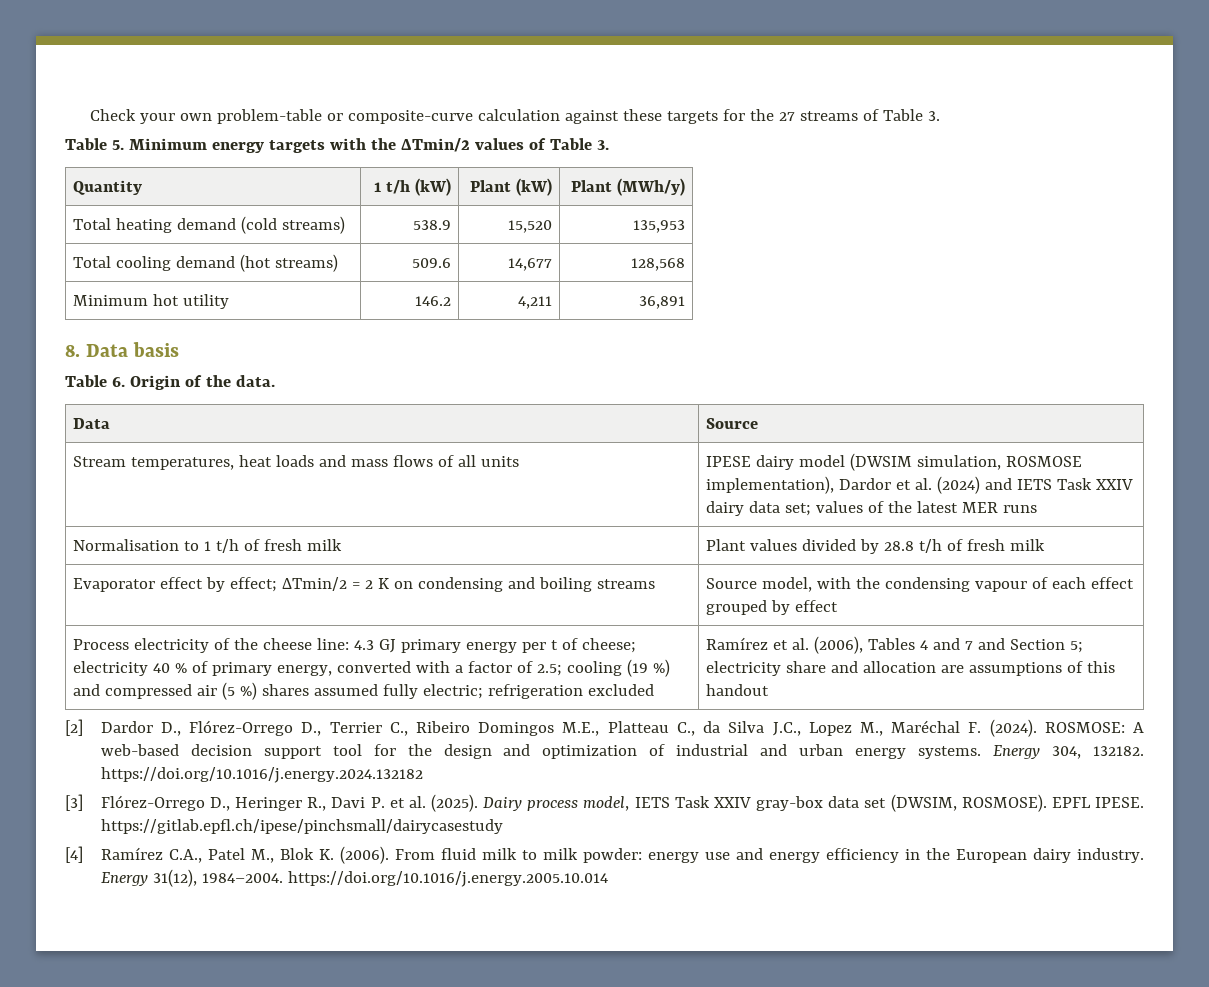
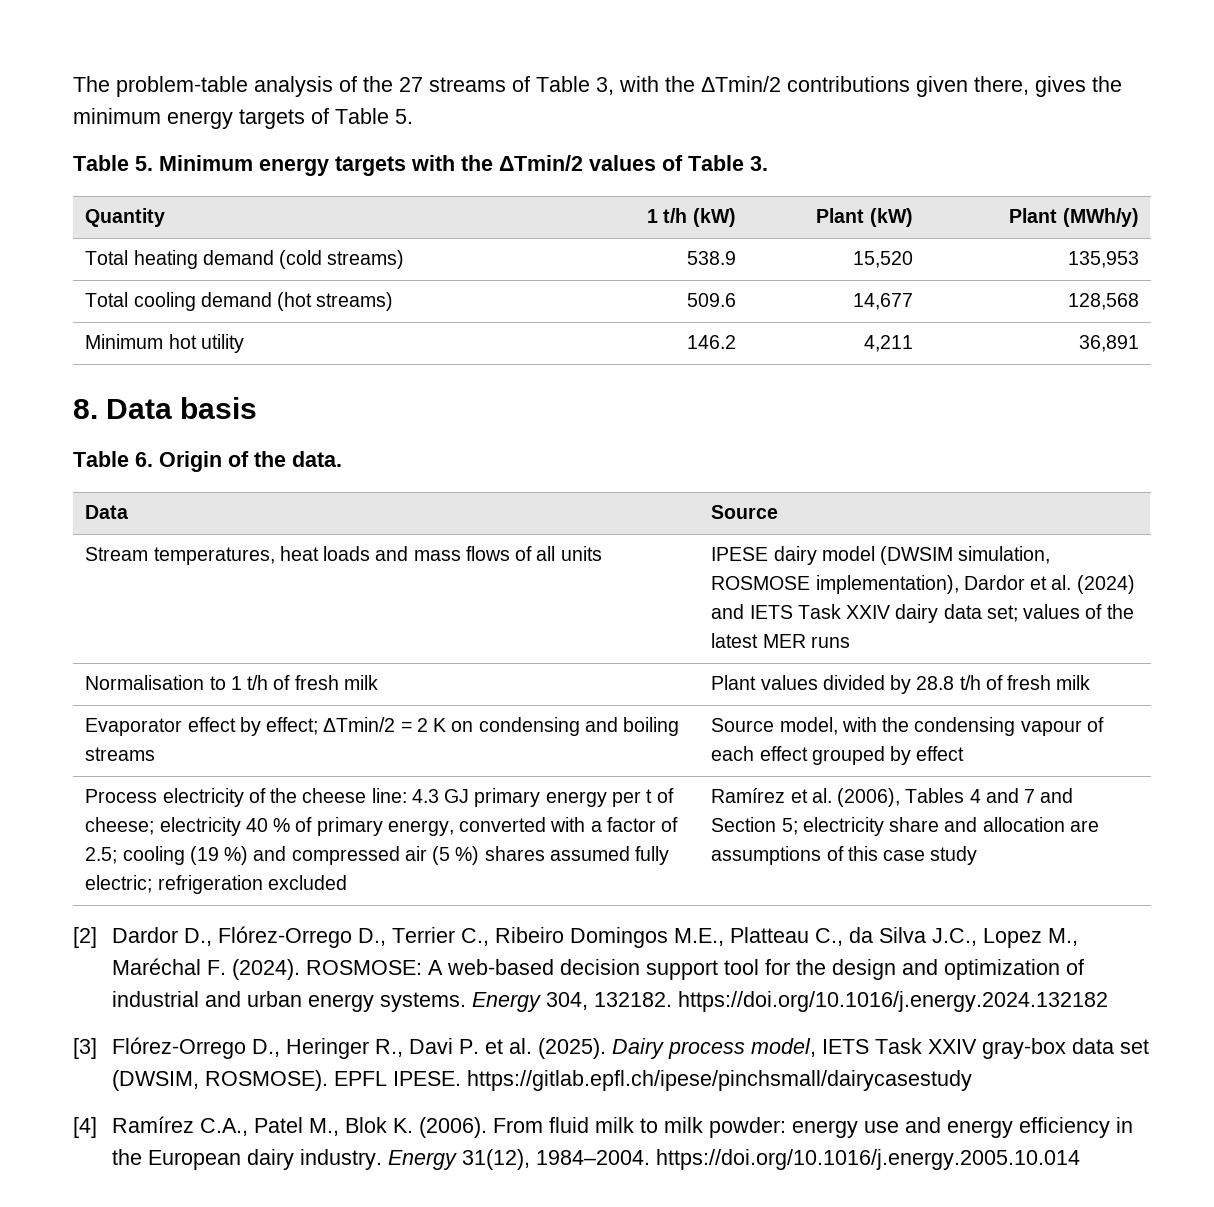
- Check your own problem-table or composite-curve calculation against these targets for the 27 streams of Table 3.
+ The problem-table analysis of the 27 streams of Table 3, with the ΔTmin/2 contributions given there, gives the minimum energy targets of Table 5.
- Ramírez et al. (2006), Tables 4 and 7 and Section 5; electricity share and allocation are assumptions of this handout
+ Ramírez et al. (2006), Tables 4 and 7 and Section 5; electricity share and allocation are assumptions of this case study

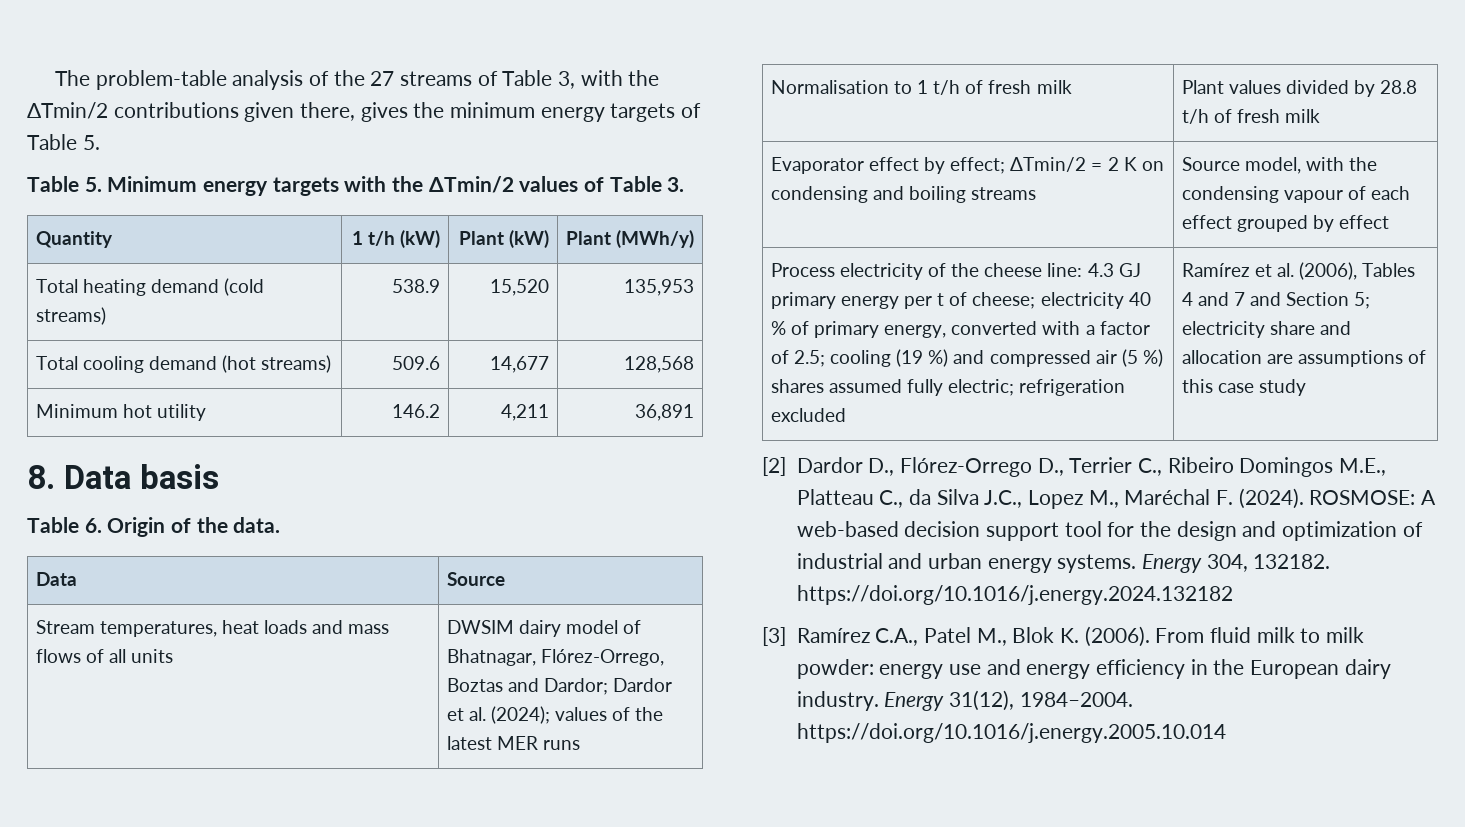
- Stream temperatures, heat loads and mass flows of all units | IPESE dairy model (DWSIM simulation, ROSMOSE implementation), Dardor et al. (2024) and IETS Task XXIV dairy data set; values of the latest MER runs
+ Stream temperatures, heat loads and mass flows of all units | DWSIM dairy model of Bhatnagar, Flórez-Orrego, Boztas and Dardor; Dardor et al. (2024); values of the latest MER runs
- [3] Flórez-Orrego D., Heringer R., Davi P. et al. (2025). Dairy process model, IETS Task XXIV gray-box data set (DWSIM, ROSMOSE). EPFL IPESE. https://gitlab.epfl.ch/ipese/pinchsmall/dairycasestudy
- [4] Ramírez C.A., Patel M., Blok K. (2006).
+ [3] Ramírez C.A., Patel M., Blok K. (2006).

